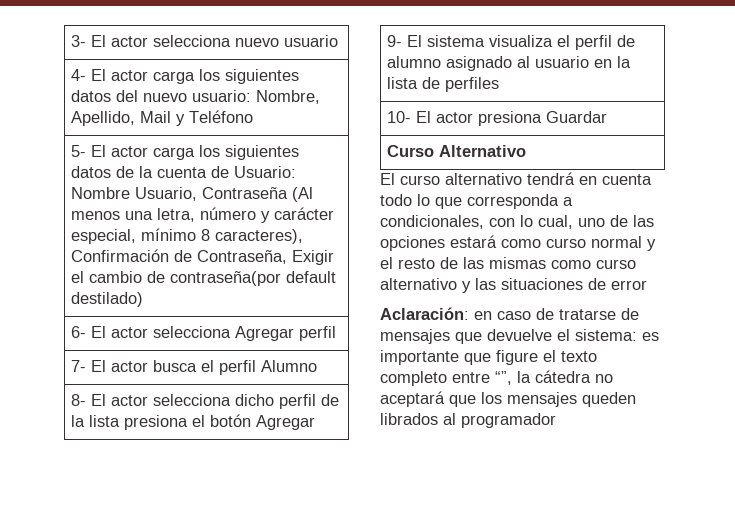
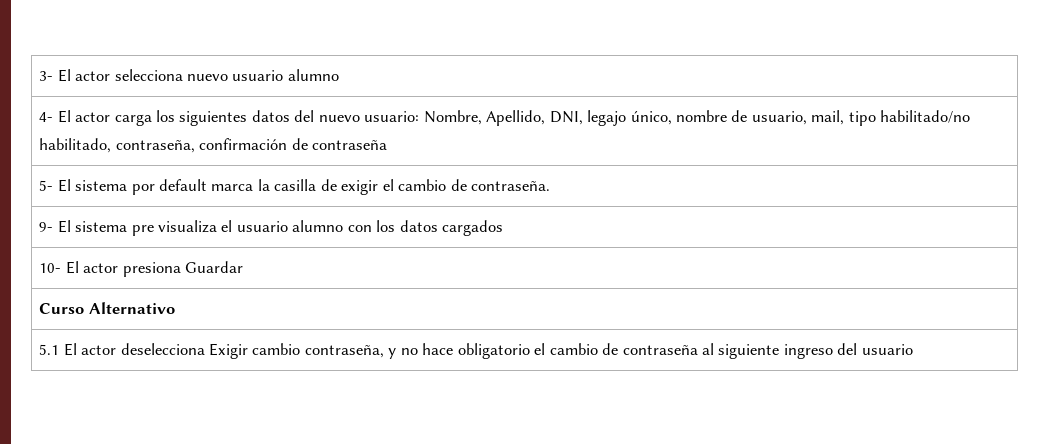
- 3- El actor selecciona nuevo usuario
+ 3- El actor selecciona nuevo usuario alumno
- 4- El actor carga los siguientes datos del nuevo usuario: Nombre, Apellido, Mail y Teléfono
- 5- El actor carga los siguientes datos de la cuenta de Usuario: Nombre Usuario, Contraseña (Al menos una letra, número y carácter especial, mínimo 8 caracteres), Confirmación de Contraseña, Exigir el cambio de contraseña(por default destilado)
- 6- El actor selecciona Agregar perfil
- 7- El actor busca el perfil Alumno
- 8- El actor selecciona dicho perfil de la lista presiona el botón Agregar
+ 4- El actor carga los siguientes datos del nuevo usuario: Nombre, Apellido, DNI, legajo único, nombre de usuario, mail, tipo habilitado/no habilitado, contraseña, confirmación de contraseña
+ 5- El sistema por default marca la casilla de exigir el cambio de contraseña.
- 9- El sistema visualiza el perfil de alumno asignado al usuario en la lista de perfiles
+ 9- El sistema pre visualiza el usuario alumno con los datos cargados
- El curso alternativo tendrá en cuenta todo lo que corresponda a condicionales, con lo cual, uno de las opciones estará como curso normal y el resto de las mismas como curso alternativo y las situaciones de error
- Aclaración: en caso de tratarse de mensajes que devuelve el sistema: es importante que figure el texto completo entre “”, la cátedra no aceptará que los mensajes queden librados al programador
+ 5.1 El actor deselecciona Exigir cambio contraseña, y no hace obligatorio el cambio de contraseña al siguiente ingreso del usuario

